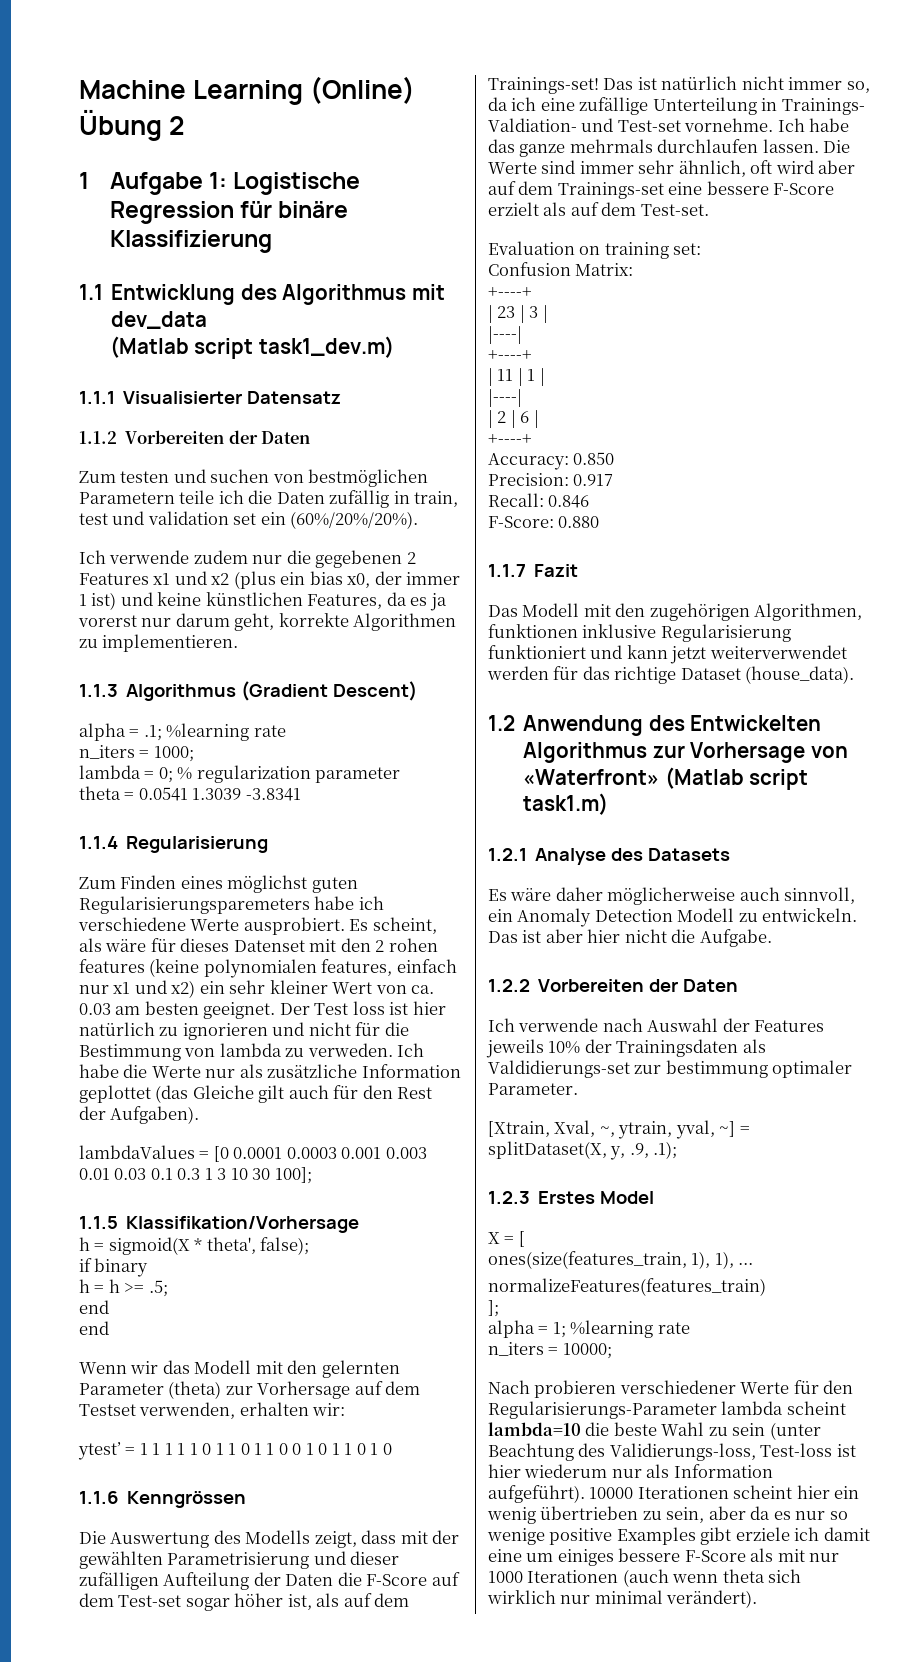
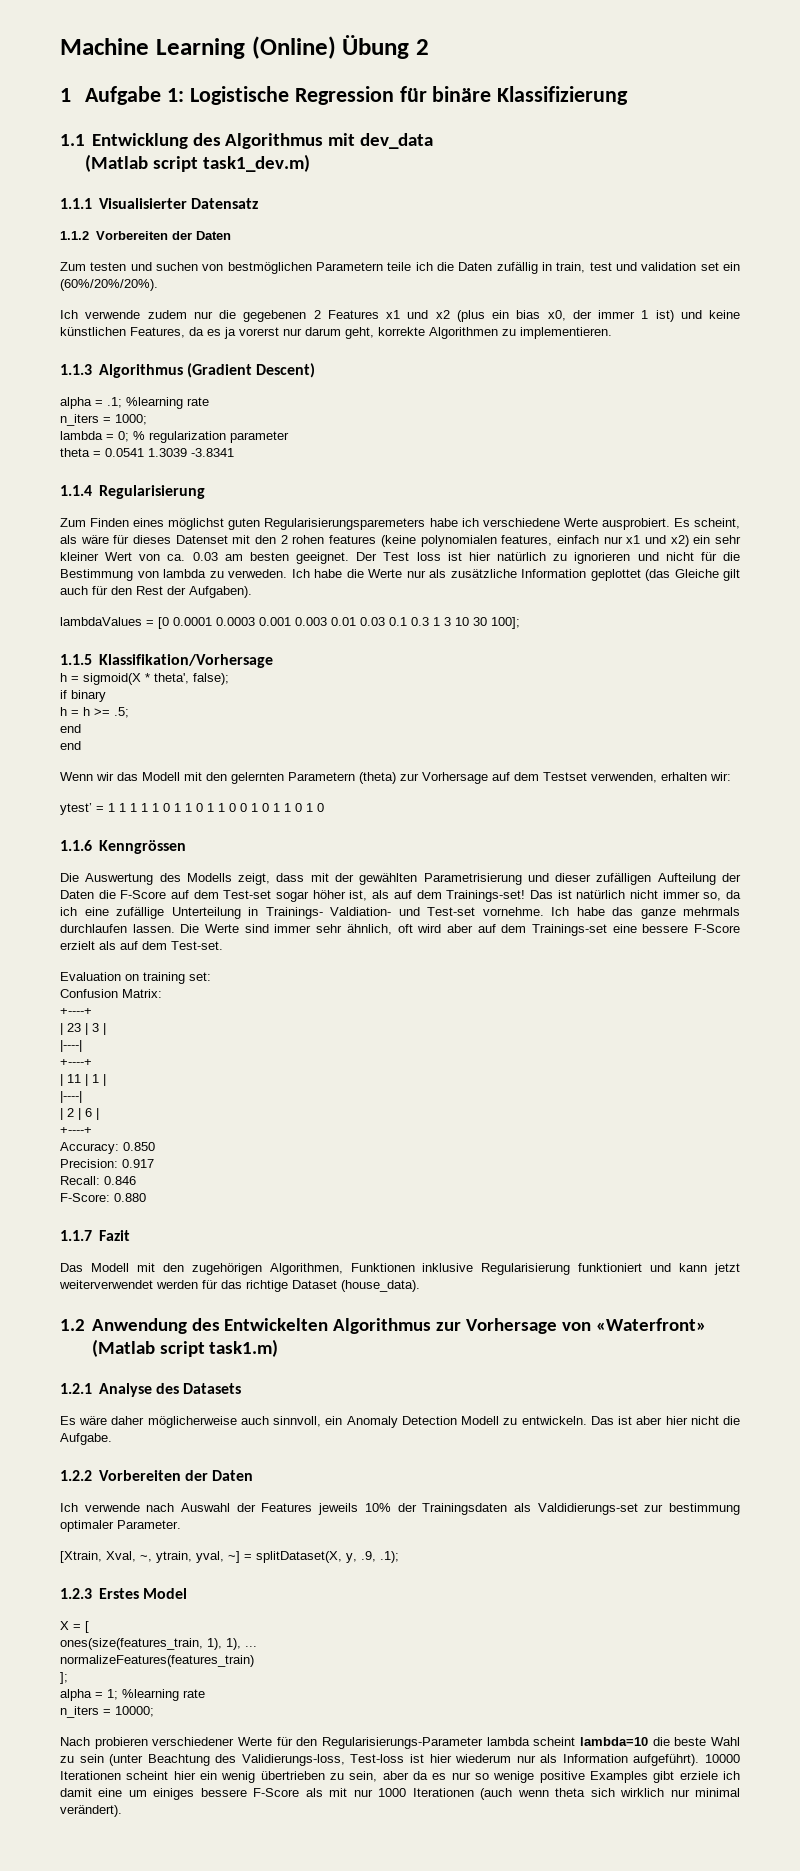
- Wenn wir das Modell mit den gelernten Parameter (theta) zur Vorhersage auf dem Testset verwenden, erhalten wir:
+ Wenn wir das Modell mit den gelernten Parametern (theta) zur Vorhersage auf dem Testset verwenden, erhalten wir:
- Das Modell mit den zugehörigen Algorithmen, funktionen inklusive Regularisierung funktioniert und kann jetzt weiterverwendet werden für das richtige Dataset (house_data).
+ Das Modell mit den zugehörigen Algorithmen, Funktionen inklusive Regularisierung funktioniert und kann jetzt weiterverwendet werden für das richtige Dataset (house_data).

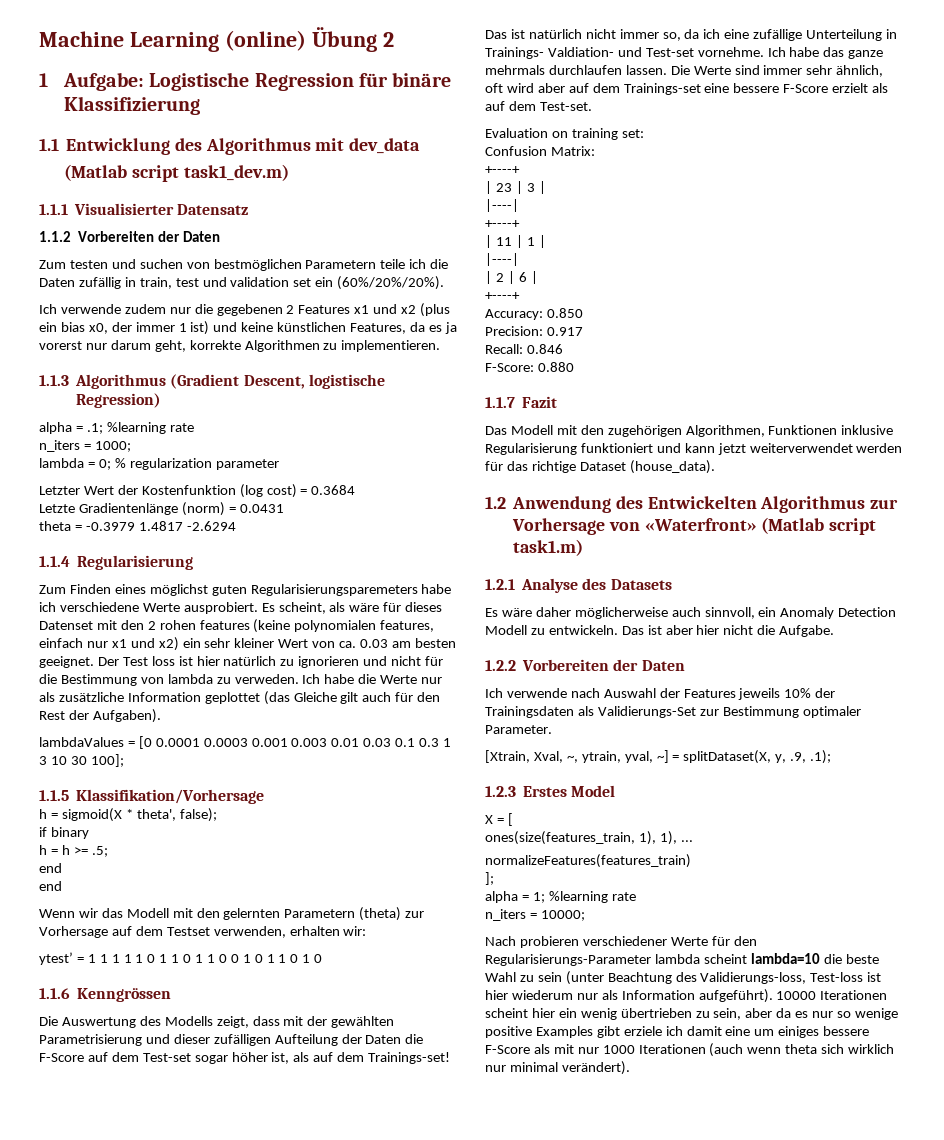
- Machine Learning (Online) Übung 2
+ Machine Learning (online) Übung 2
- 1 Aufgabe 1: Logistische Regression für binäre Klassifizierung
+ 1 Aufgabe: Logistische Regression für binäre Klassifizierung
- 1.1.3 Algorithmus (Gradient Descent)
+ 1.1.3 Algorithmus (Gradient Descent, logistische Regression)
+ Letzter Wert der Kostenfunktion (log cost) = 0.3684
+ Letzte Gradientenlänge (norm) = 0.0431
- theta = 0.0541 1.3039 -3.8341
+ theta = -0.3979 1.4817 -2.6294
- Ich verwende nach Auswahl der Features jeweils 10% der Trainingsdaten als Valdidierungs-set zur bestimmung optimaler Parameter.
+ Ich verwende nach Auswahl der Features jeweils 10% der Trainingsdaten als Validierungs-Set zur Bestimmung optimaler Parameter.

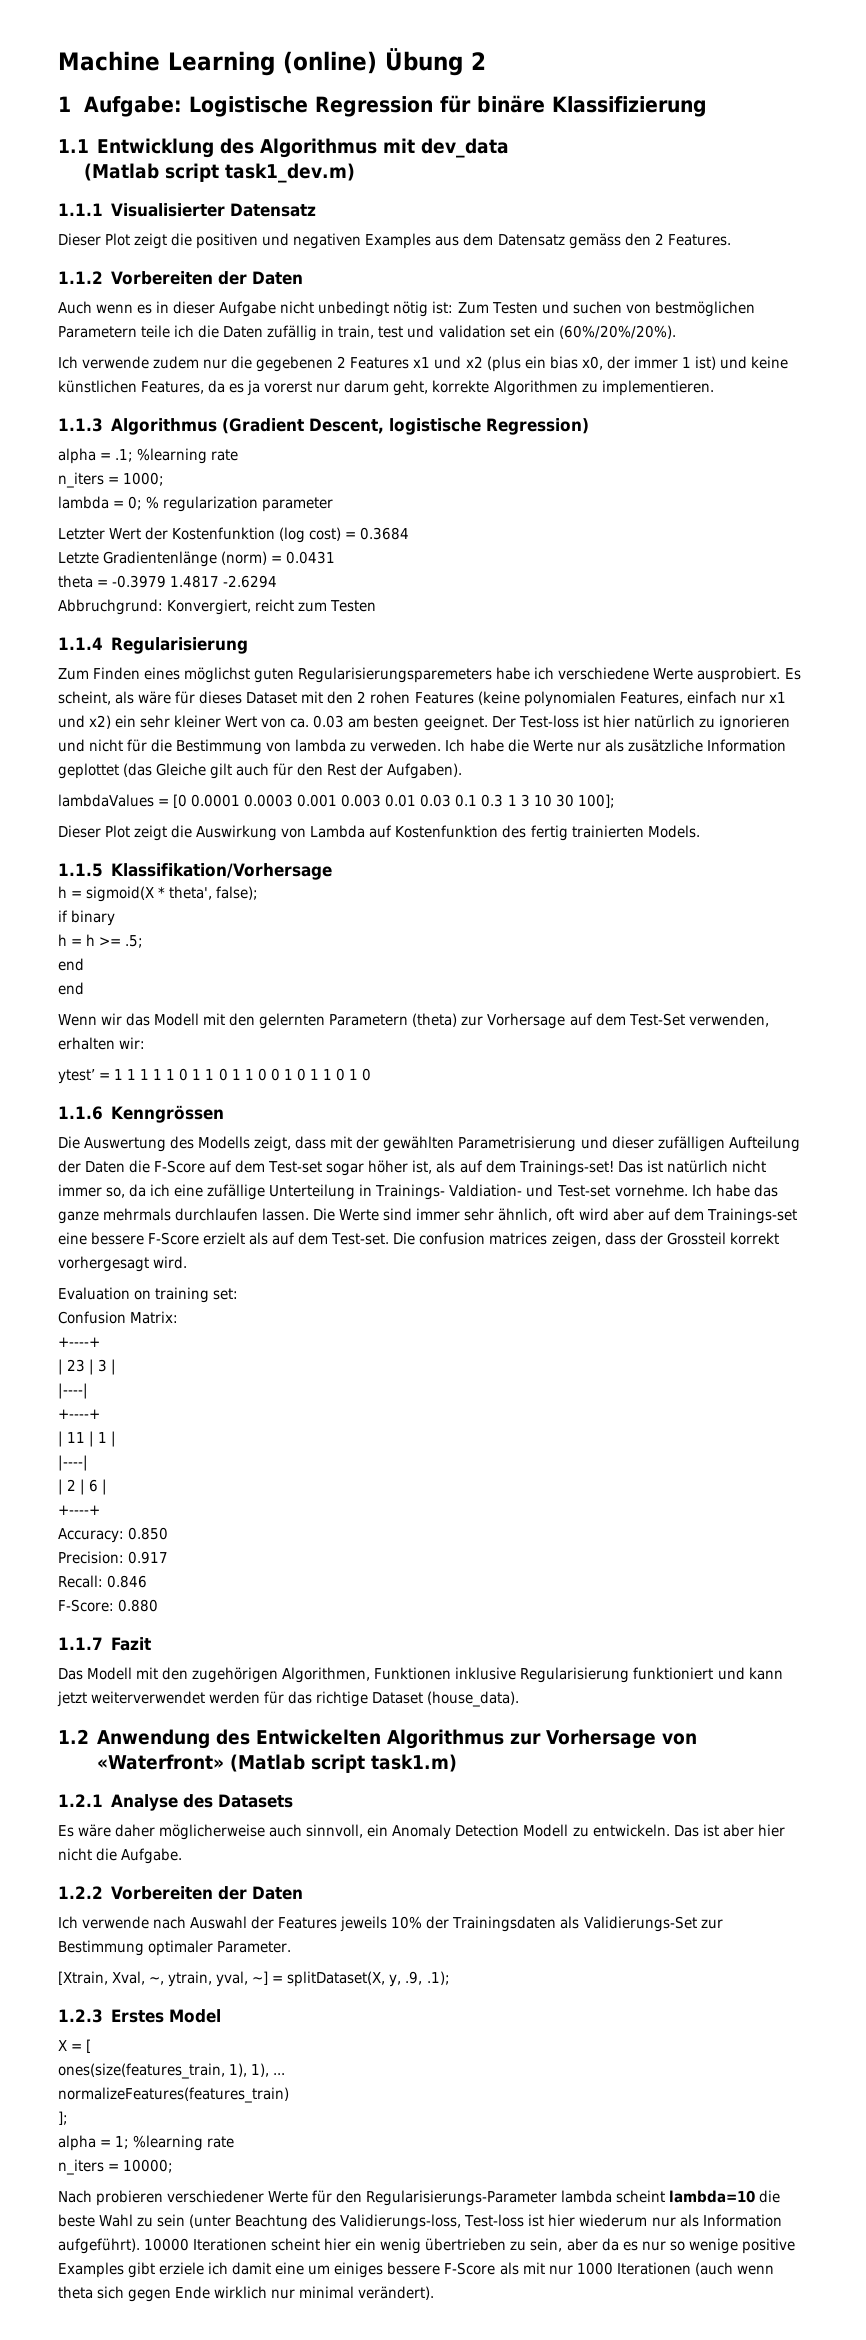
+ Dieser Plot zeigt die positiven und negativen Examples aus dem Datensatz gemäss den 2 Features.
  1.1.2 Vorbereiten der Daten
- Zum testen und suchen von bestmöglichen Parametern teile ich die Daten zufällig in train, test und validation set ein (60%/20%/20%).
+ Auch wenn es in dieser Aufgabe nicht unbedingt nötig ist: Zum Testen und suchen von bestmöglichen Parametern teile ich die Daten zufällig in train, test und validation set ein (60%/20%/20%).
+ Abbruchgrund: Konvergiert, reicht zum Testen
- Es scheint, als wäre für dieses Datenset mit den 2 rohen features (keine polynomialen features, einfach nur x1 und x2) ein sehr kleiner Wert von ca. 0.03 am besten geeignet.
+ Es scheint, als wäre für dieses Dataset mit den 2 rohen Features (keine polynomialen Features, einfach nur x1 und x2) ein sehr kleiner Wert von ca. 0.03 am besten geeignet.
- Der Test loss ist hier natürlich zu ignorieren und nicht für die Bestimmung von lambda zu verweden.
+ Der Test-loss ist hier natürlich zu ignorieren und nicht für die Bestimmung von lambda zu verweden.
+ Dieser Plot zeigt die Auswirkung von Lambda auf Kostenfunktion des fertig trainierten Models.
- Wenn wir das Modell mit den gelernten Parametern (theta) zur Vorhersage auf dem Testset verwenden, erhalten wir:
+ Wenn wir das Modell mit den gelernten Parametern (theta) zur Vorhersage auf dem Test-Set verwenden, erhalten wir:
+ Die confusion matrices zeigen, dass der Grossteil korrekt vorhergesagt wird.
- 10000 Iterationen scheint hier ein wenig übertrieben zu sein, aber da es nur so wenige positive Examples gibt erziele ich damit eine um einiges bessere F-Score als mit nur 1000 Iterationen (auch wenn theta sich wirklich nur minimal verändert).
+ 10000 Iterationen scheint hier ein wenig übertrieben zu sein, aber da es nur so wenige positive Examples gibt erziele ich damit eine um einiges bessere F-Score als mit nur 1000 Iterationen (auch wenn theta sich gegen Ende wirklich nur minimal verändert).

